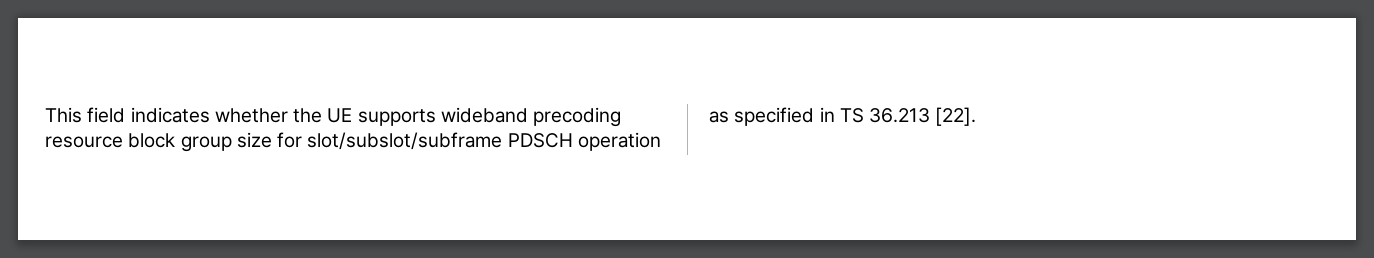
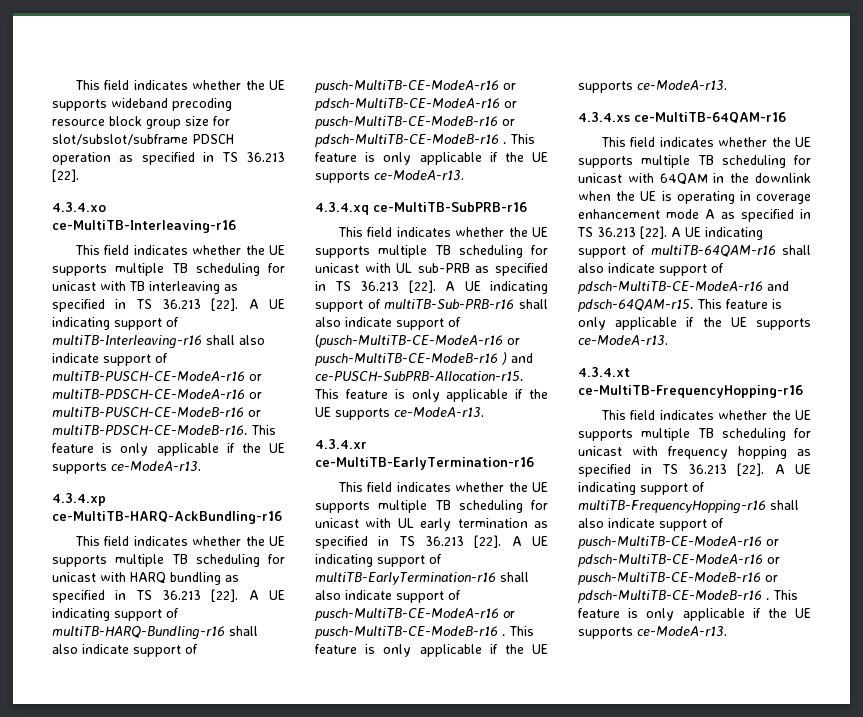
+ 4.3.4.xo ce-MultiTB-Interleaving-r16
+ This field indicates whether the UE supports multiple TB scheduling for unicast with TB interleaving as specified in TS 36.213 [22]. A UE indicating support of multiTB-Interleaving-r16 shall also indicate support of multiTB-PUSCH-CE-ModeA-r16 or multiTB-PDSCH-CE-ModeA-r16 or multiTB-PUSCH-CE-ModeB-r16 or multiTB-PDSCH-CE-ModeB-r16. This feature is only applicable if the UE supports ce-ModeA-r13.
+ 4.3.4.xp ce-MultiTB-HARQ-AckBundling-r16
+ This field indicates whether the UE supports multiple TB scheduling for unicast with HARQ bundling as specified in TS 36.213 [22]. A UE indicating support of multiTB-HARQ-Bundling-r16 shall also indicate support of pusch-MultiTB-CE-ModeA-r16 or pdsch-MultiTB-CE-ModeA-r16 or pusch-MultiTB-CE-ModeB-r16 or pdsch-MultiTB-CE-ModeB-r16 . This feature is only applicable if the UE supports ce-ModeA-r13.
+ 4.3.4.xq ce-MultiTB-SubPRB-r16
+ This field indicates whether the UE supports multiple TB scheduling for unicast with UL sub-PRB as specified in TS 36.213 [22]. A UE indicating support of multiTB-Sub-PRB-r16 shall also indicate support of (pusch-MultiTB-CE-ModeA-r16 or pusch-MultiTB-CE-ModeB-r16 ) and ce-PUSCH-SubPRB-Allocation-r15. This feature is only applicable if the UE supports ce-ModeA-r13.
+ 4.3.4.xr ce-MultiTB-EarlyTermination-r16
+ This field indicates whether the UE supports multiple TB scheduling for unicast with UL early termination as specified in TS 36.213 [22]. A UE indicating support of multiTB-EarlyTermination-r16 shall also indicate support of pusch-MultiTB-CE-ModeA-r16 or pusch-MultiTB-CE-ModeB-r16 . This feature is only applicable if the UE supports ce-ModeA-r13.
+ 4.3.4.xs ce-MultiTB-64QAM-r16
+ This field indicates whether the UE supports multiple TB scheduling for unicast with 64QAM in the downlink when the UE is operating in coverage enhancement mode A as specified in TS 36.213 [22]. A UE indicating support of multiTB-64QAM-r16 shall also indicate support of pdsch-MultiTB-CE-ModeA-r16 and pdsch-64QAM-r15. This feature is only applicable if the UE supports ce-ModeA-r13.
+ 4.3.4.xt ce-MultiTB-FrequencyHopping-r16
+ This field indicates whether the UE supports multiple TB scheduling for unicast with frequency hopping as specified in TS 36.213 [22]. A UE indicating support of multiTB-FrequencyHopping-r16 shall also indicate support of pusch-MultiTB-CE-ModeA-r16 or pdsch-MultiTB-CE-ModeA-r16 or pusch-MultiTB-CE-ModeB-r16 or pdsch-MultiTB-CE-ModeB-r16 . This feature is only applicable if the UE supports ce-ModeA-r13.

